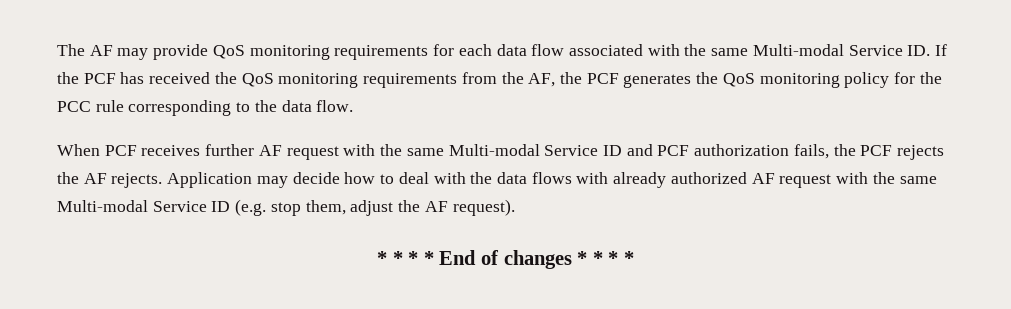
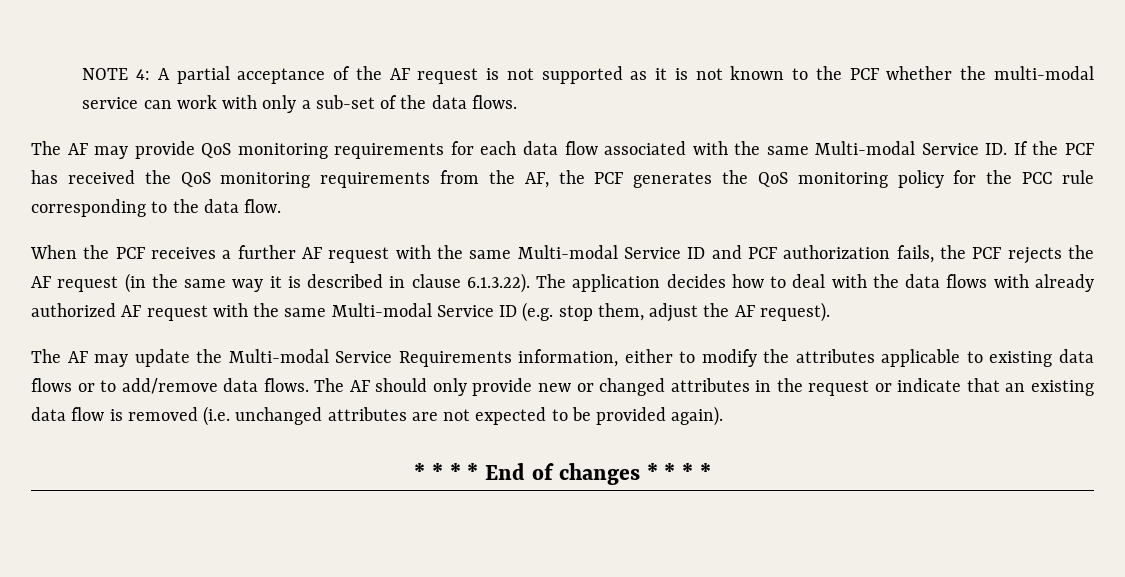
+ NOTE 4: A partial acceptance of the AF request is not supported as it is not known to the PCF whether the multi-modal service can work with only a sub-set of the data flows.
- When PCF receives further AF request with the same Multi-modal Service ID and PCF authorization fails, the PCF rejects the AF rejects. Application may decide how to deal with the data flows with already authorized AF request with the same Multi-modal Service ID (e.g. stop them, adjust the AF request).
+ When the PCF receives a further AF request with the same Multi-modal Service ID and PCF authorization fails, the PCF rejects the AF request (in the same way it is described in clause 6.1.3.22). The application decides how to deal with the data flows with already authorized AF request with the same Multi-modal Service ID (e.g. stop them, adjust the AF request).
+ The AF may update the Multi-modal Service Requirements information, either to modify the attributes applicable to existing data flows or to add/remove data flows. The AF should only provide new or changed attributes in the request or indicate that an existing data flow is removed (i.e. unchanged attributes are not expected to be provided again).

